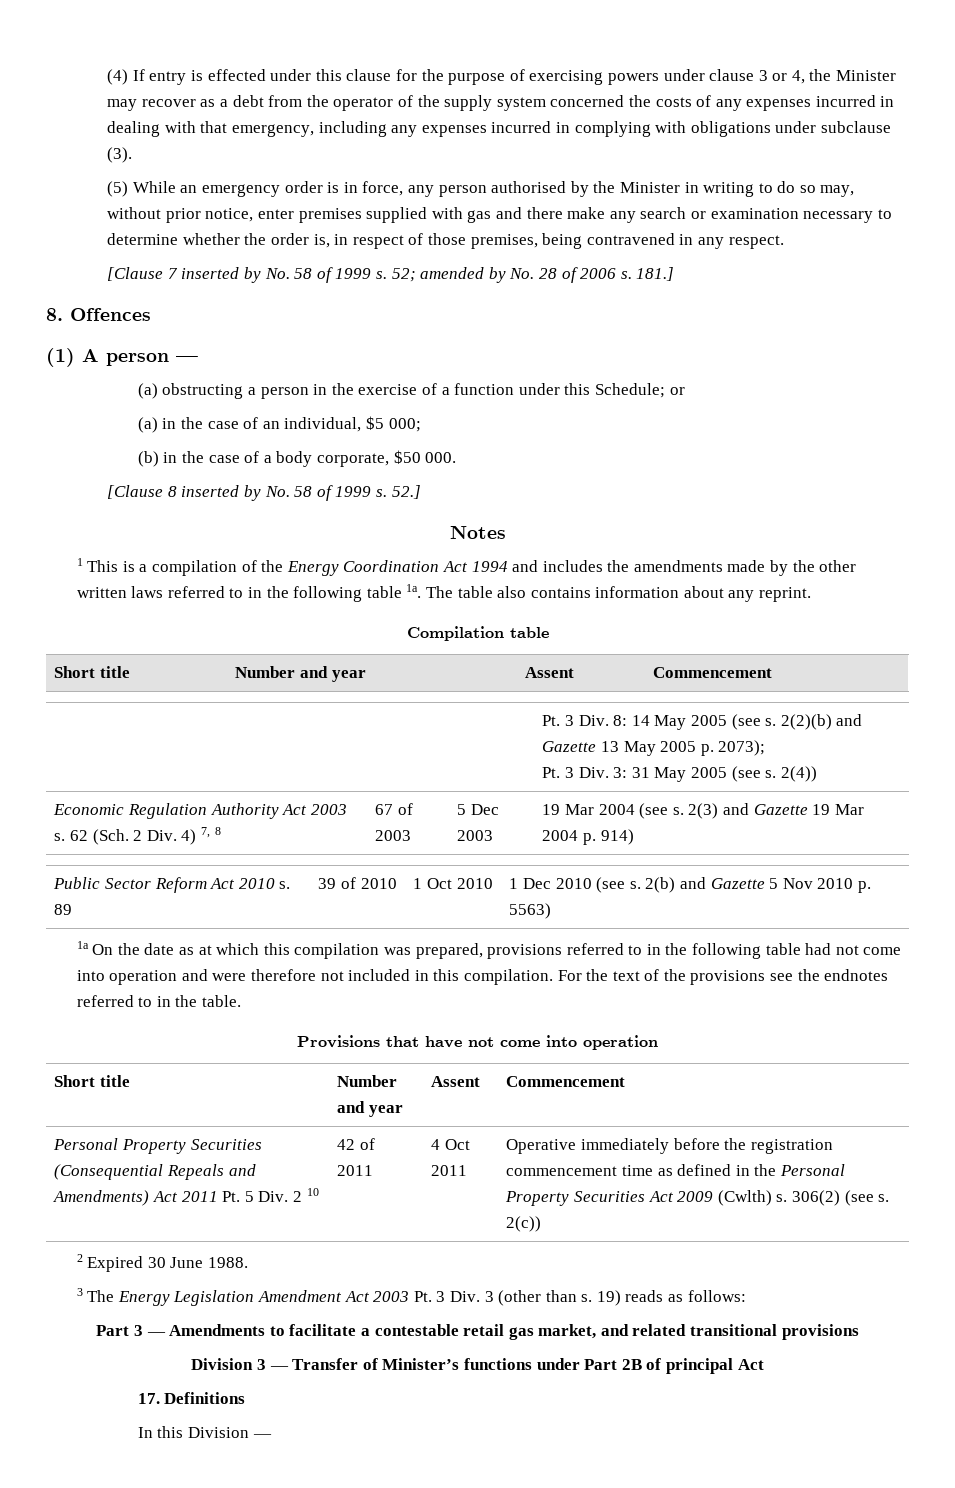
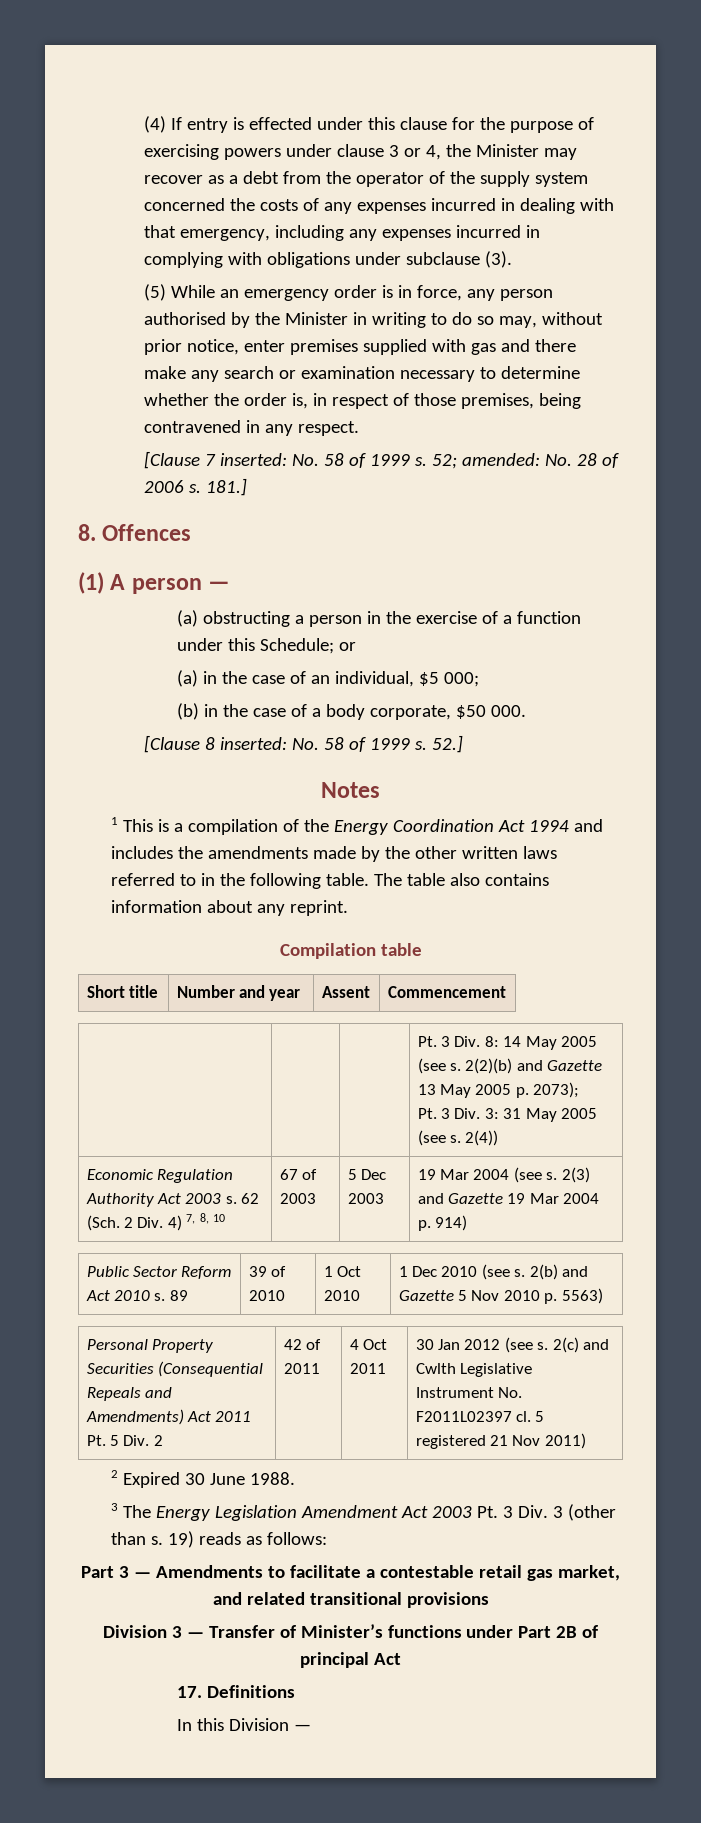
- [Clause 7 inserted by No. 58 of 1999 s.
+ [Clause 7 inserted: No. 58 of 1999 s.
- 52; amended by No. 28 of 2006 s.
+ 52; amended: No. 28 of 2006 s.
- [Clause 8 inserted by No. 58 of 1999 s.
+ [Clause 8 inserted: No. 58 of 1999 s.
- 1 This is a compilation of the Energy Coordination Act 1994 and includes the amendments made by the other written laws referred to in the following table 1a.
+ 1 This is a compilation of the Energy Coordination Act 1994 and includes the amendments made by the other written laws referred to in the following table.
- Economic Regulation Authority Act 2003 s. 62 (Sch. 2 Div. 4) 7, 8 | 67 of 2003 | 5 Dec 2003 | 19 Mar 2004 (see s. 2(3) and Gazette 19 Mar 2004 p. 914)
+ Economic Regulation Authority Act 2003 s. 62 (Sch. 2 Div. 4) 7, 8, 10 | 67 of 2003 | 5 Dec 2003 | 19 Mar 2004 (see s. 2(3) and Gazette 19 Mar 2004 p. 914)
- 1a On the date as at which this compilation was prepared, provisions referred to in the following table had not come into operation and were therefore not included in this compilation. For the text of the provisions see the endnotes referred to in the table.
- Provisions that have not come into operation
- Short title | Number and year | Assent | Commencement
- Personal Property Securities (Consequential Repeals and Amendments) Act 2011 Pt. 5 Div. 2 10
+ Personal Property Securities (Consequential Repeals and Amendments) Act 2011 Pt. 5 Div. 2
- Operative immediately before the registration commencement time as defined in the Personal Property Securities Act 2009 (Cwlth) s. 306(2) (see s. 2(c))
+ 30 Jan 2012 (see s. 2(c) and Cwlth Legislative Instrument No. F2011L02397 cl. 5 registered 21 Nov 2011)

